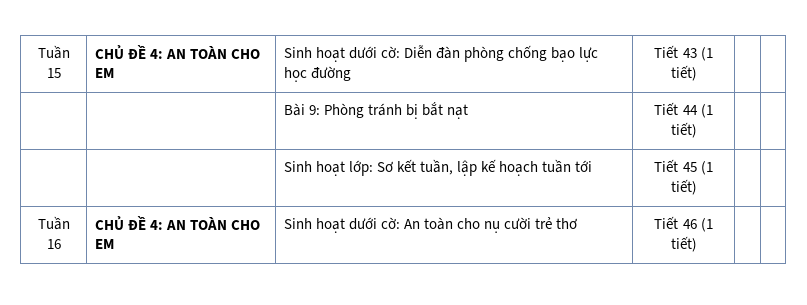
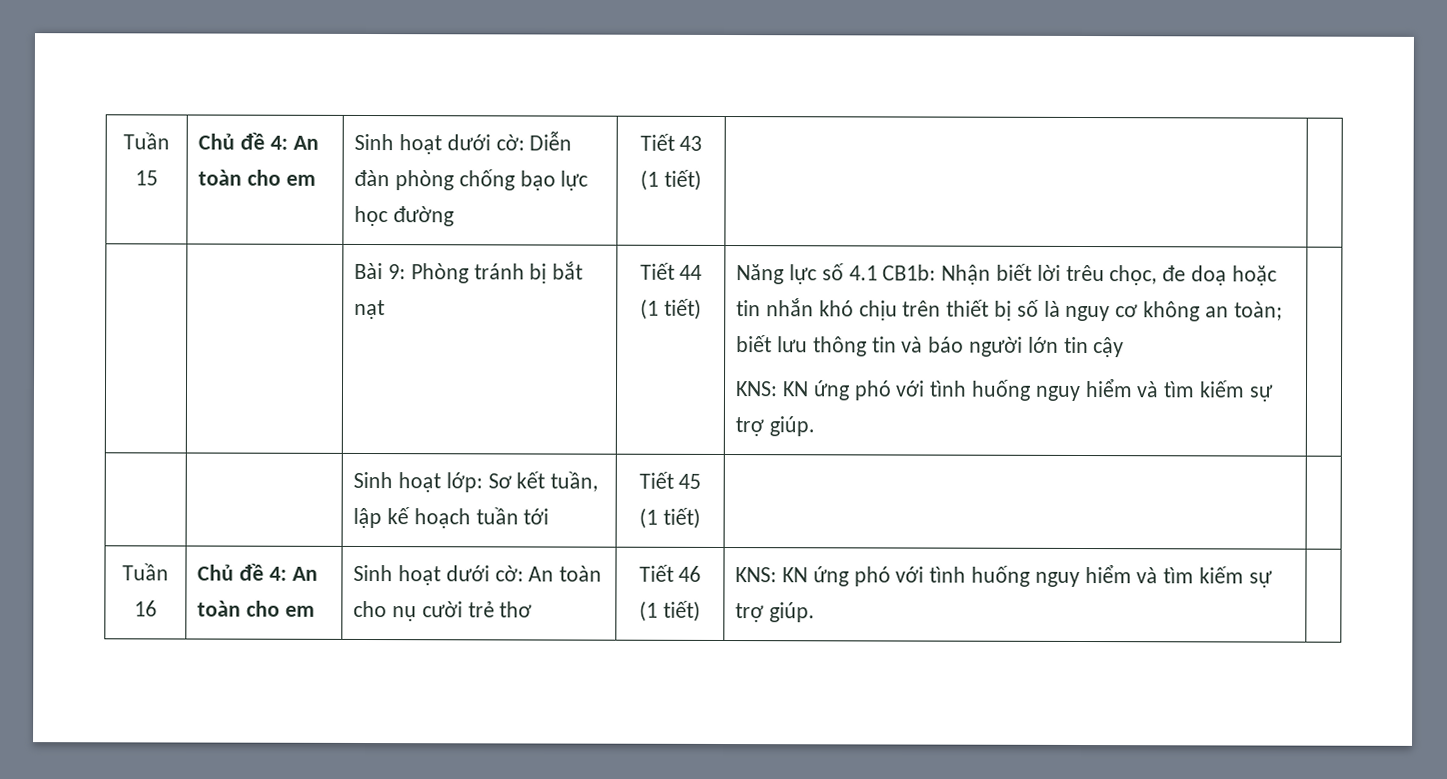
- Tuần 15 | CHỦ ĐỀ 4: AN TOÀN CHO EM | Sinh hoạt dưới cờ: Diễn đàn phòng chống bạo lực học đường | Tiết 43 (1 tiết) | |
+ Tuần 15 | Chủ đề 4: An toàn cho em | Sinh hoạt dưới cờ: Diễn đàn phòng chống bạo lực học đường | Tiết 43 (1 tiết) | |
+ Năng lực số 4.1 CB1b: Nhận biết lời trêu chọc, đe doạ hoặc tin nhắn khó chịu trên thiết bị số là nguy cơ không an toàn; biết lưu thông tin và báo người lớn tin cậy
+ KNS: KN ứng phó với tình huống nguy hiểm và tìm kiếm sự trợ giúp.
- Tuần 16 | CHỦ ĐỀ 4: AN TOÀN CHO EM | Sinh hoạt dưới cờ: An toàn cho nụ cười trẻ thơ | Tiết 46 (1 tiết) | |
+ Tuần 16 | Chủ đề 4: An toàn cho em | Sinh hoạt dưới cờ: An toàn cho nụ cười trẻ thơ | Tiết 46 (1 tiết) | KNS: KN ứng phó với tình huống nguy hiểm và tìm kiếm sự trợ giúp. |

